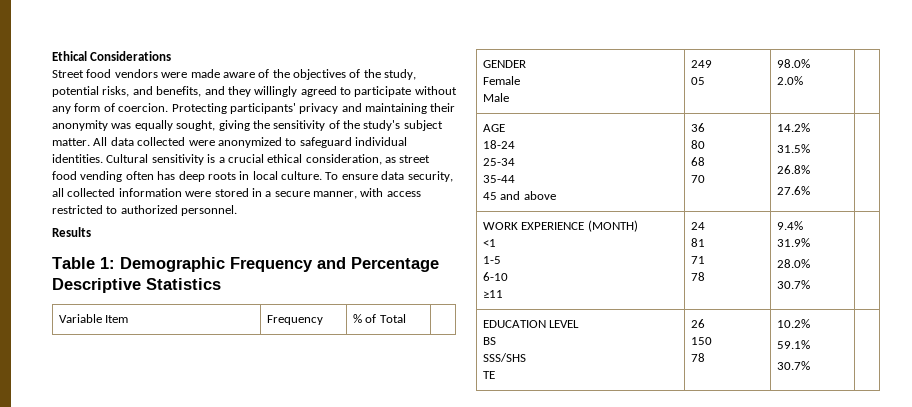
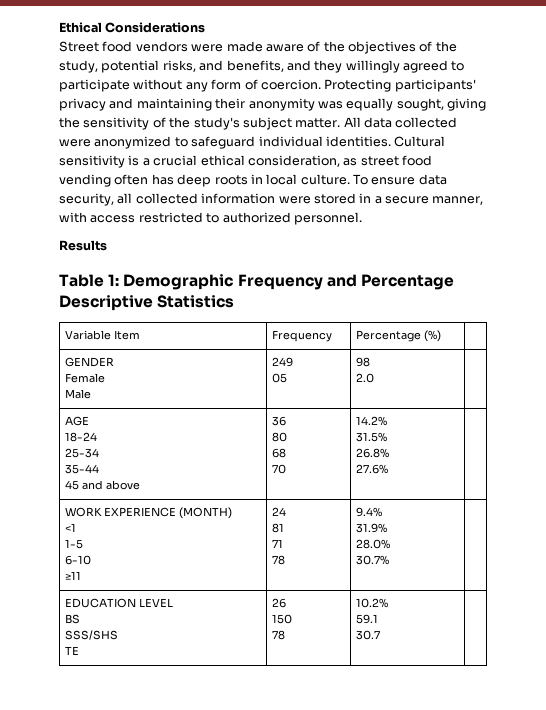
- Variable Item | Frequency | % of Total |
+ Variable Item | Frequency | Percentage (%) |
  GENDER
  Female
  Male | 249
- 05 | 98.0%
- 2.0% |
+ 05 | 98
+ 2.0 |
  EDUCATION LEVEL
  BS
  SSS/SHS
  TE | 26
  150
  78 | 10.2%
- 59.1%
- 30.7% |
+ 59.1
+ 30.7 |

